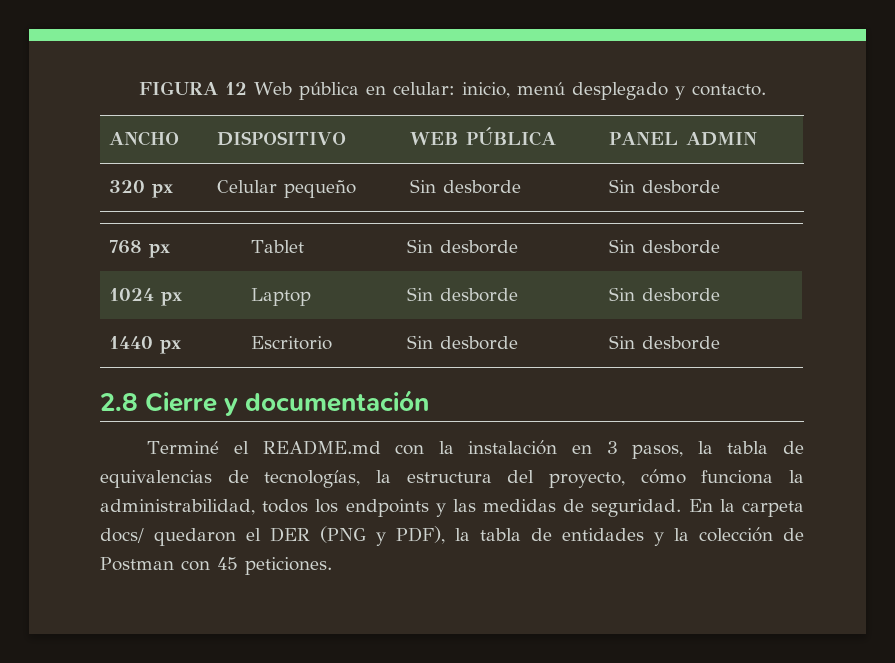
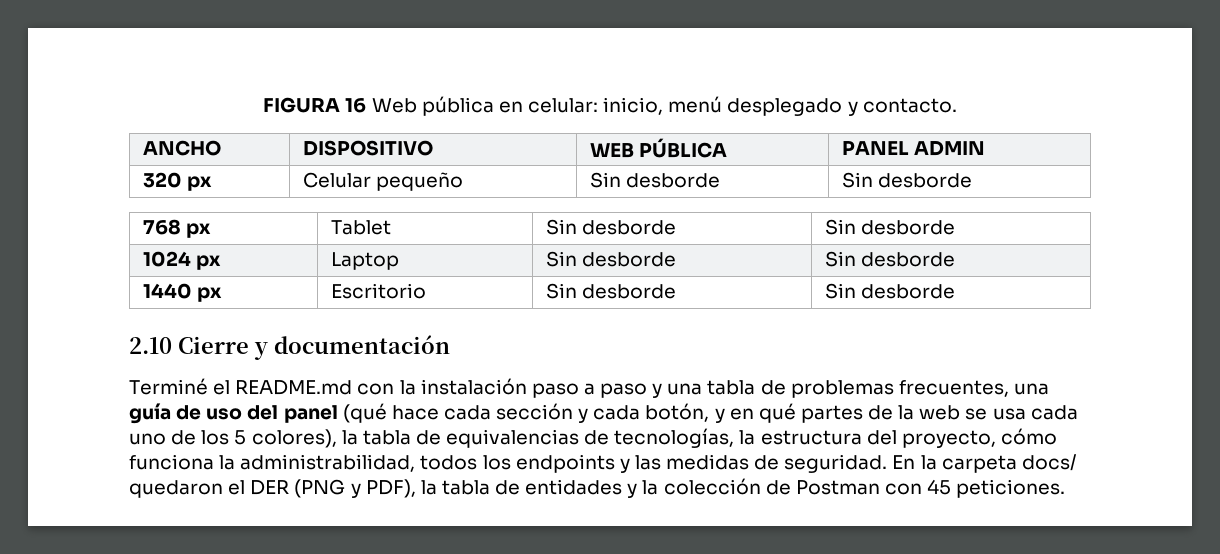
- FIGURA 12 Web pública en celular: inicio, menú desplegado y contacto.
+ FIGURA 16 Web pública en celular: inicio, menú desplegado y contacto.
- 2.8 Cierre y documentación
+ 2.10 Cierre y documentación
- Terminé el README.md con la instalación en 3 pasos, la tabla de equivalencias de tecnologías, la estructura del proyecto, cómo funciona la administrabilidad, todos los endpoints y las medidas de seguridad.
+ Terminé el README.md con la instalación paso a paso y una tabla de problemas frecuentes, una guía de uso del panel (qué hace cada sección y cada botón, y en qué partes de la web se usa cada uno de los 5 colores), la tabla de equivalencias de tecnologías, la estructura del proyecto, cómo funciona la administrabilidad, todos los endpoints y las medidas de seguridad.

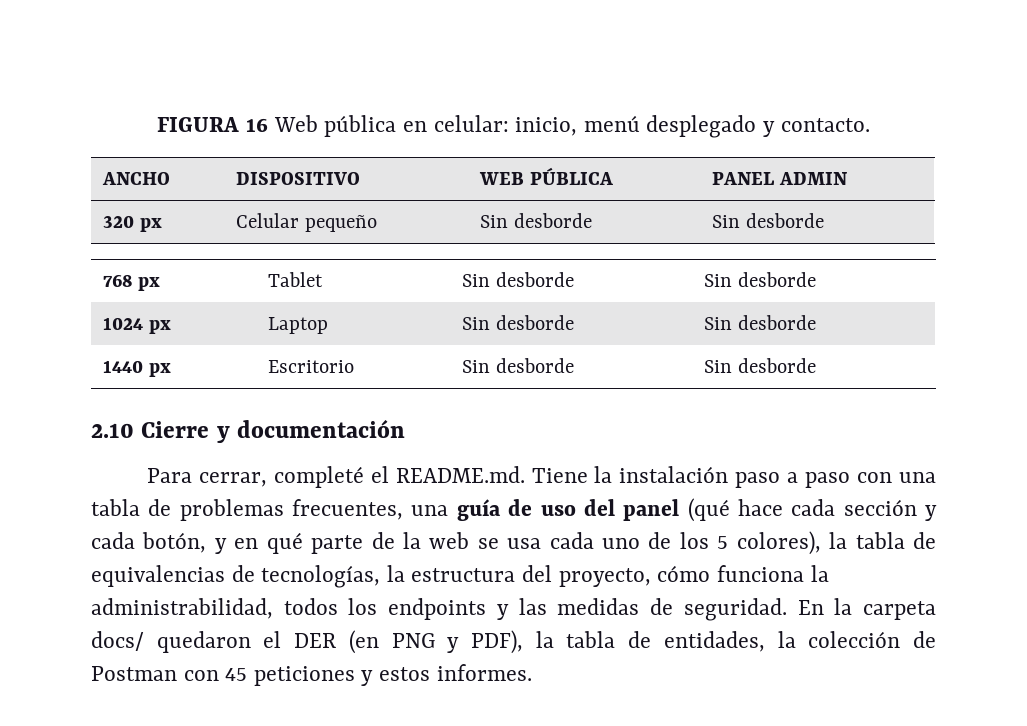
- Terminé el README.md con la instalación paso a paso y una tabla de problemas frecuentes, una guía de uso del panel (qué hace cada sección y cada botón, y en qué partes de la web se usa cada uno de los 5 colores), la tabla de equivalencias de tecnologías, la estructura del proyecto, cómo funciona la administrabilidad, todos los endpoints y las medidas de seguridad.
+ Para cerrar, completé el README.md. Tiene la instalación paso a paso con una tabla de problemas frecuentes, una guía de uso del panel (qué hace cada sección y cada botón, y en qué parte de la web se usa cada uno de los 5 colores), la tabla de equivalencias de tecnologías, la estructura del proyecto, cómo funciona la administrabilidad, todos los endpoints y las medidas de seguridad.
- En la carpeta docs/ quedaron el DER (PNG y PDF), la tabla de entidades y la colección de Postman con 45 peticiones.
+ En la carpeta docs/ quedaron el DER (en PNG y PDF), la tabla de entidades, la colección de Postman con 45 peticiones y estos informes.

